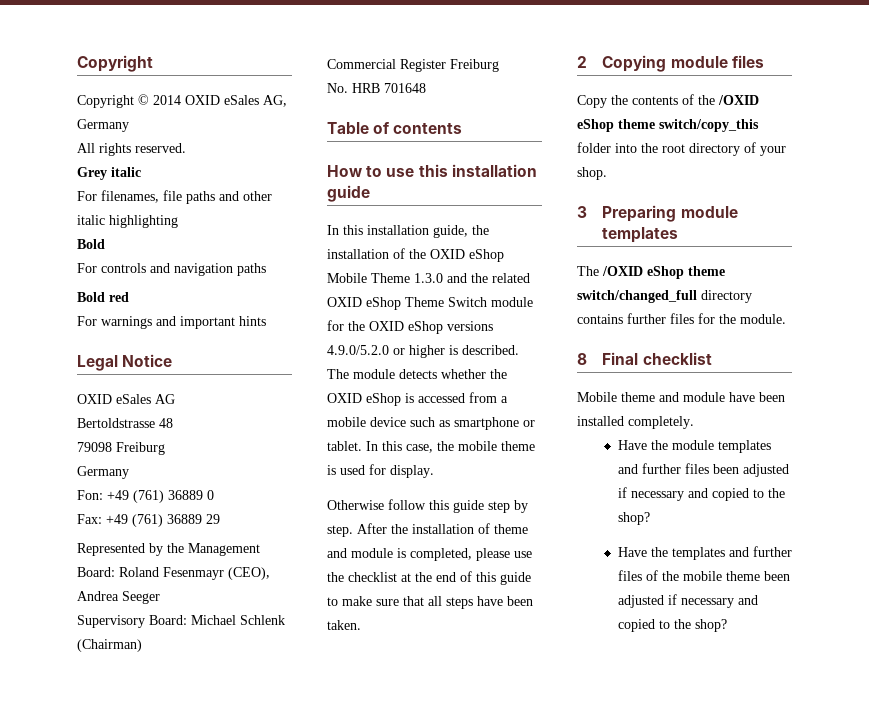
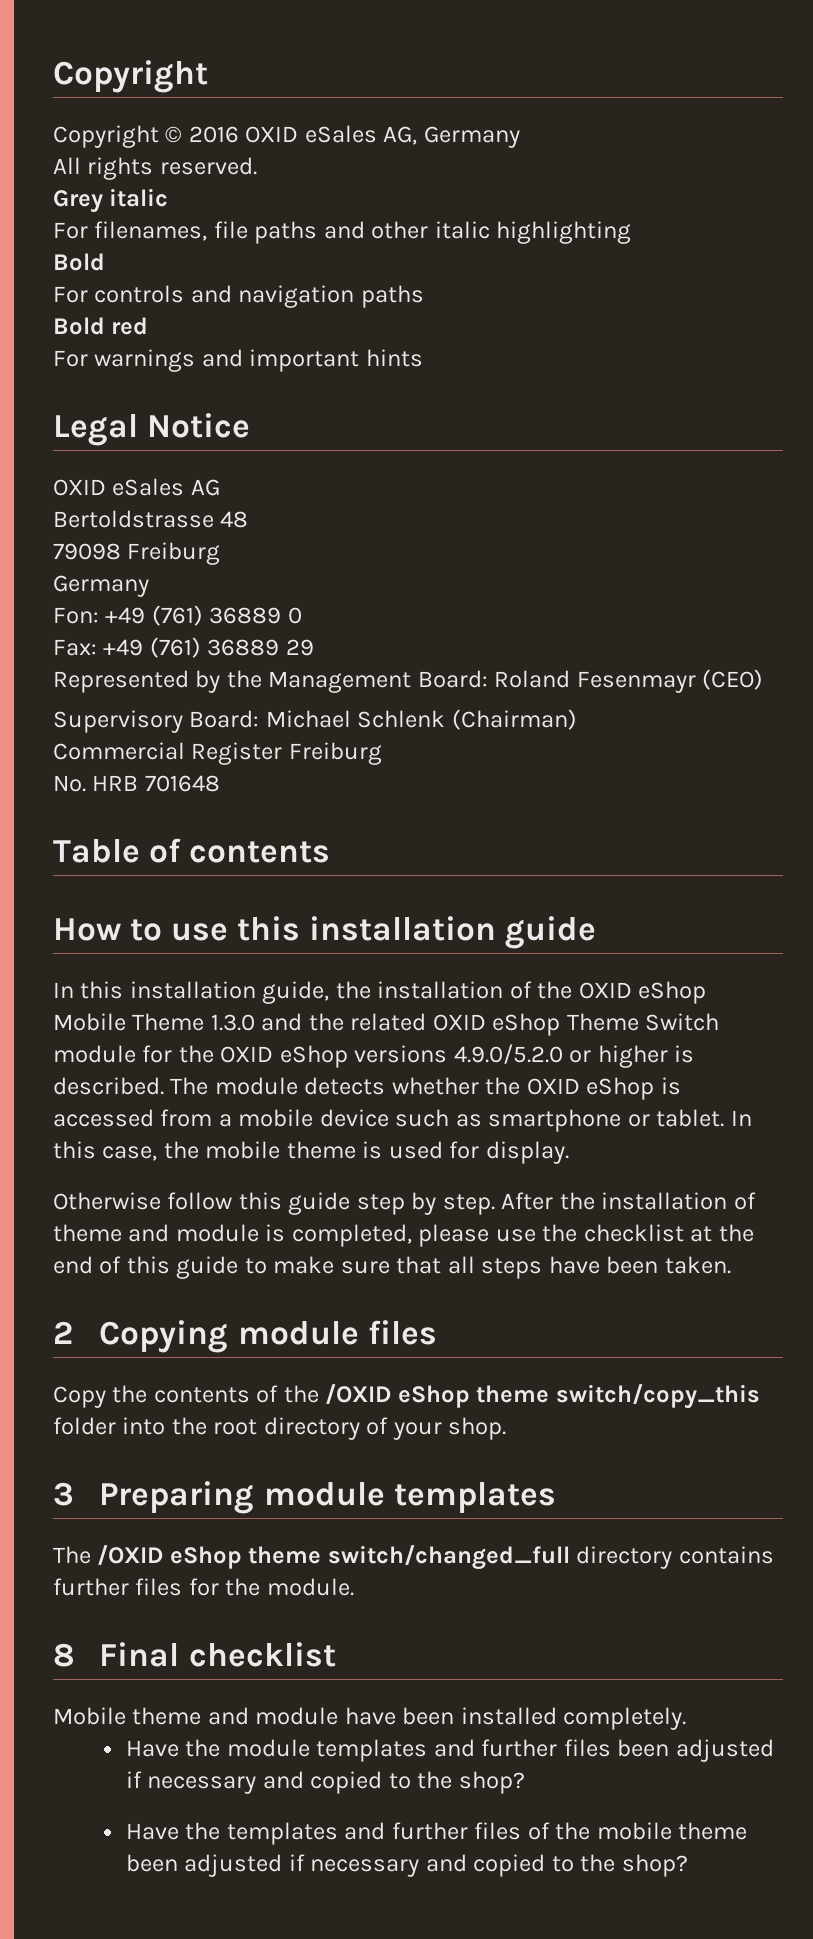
- Copyright © 2014 OXID eSales AG, Germany
+ Copyright © 2016 OXID eSales AG, Germany
- Represented by the Management Board: Roland Fesenmayr (CEO), Andrea Seeger
+ Represented by the Management Board: Roland Fesenmayr (CEO)

